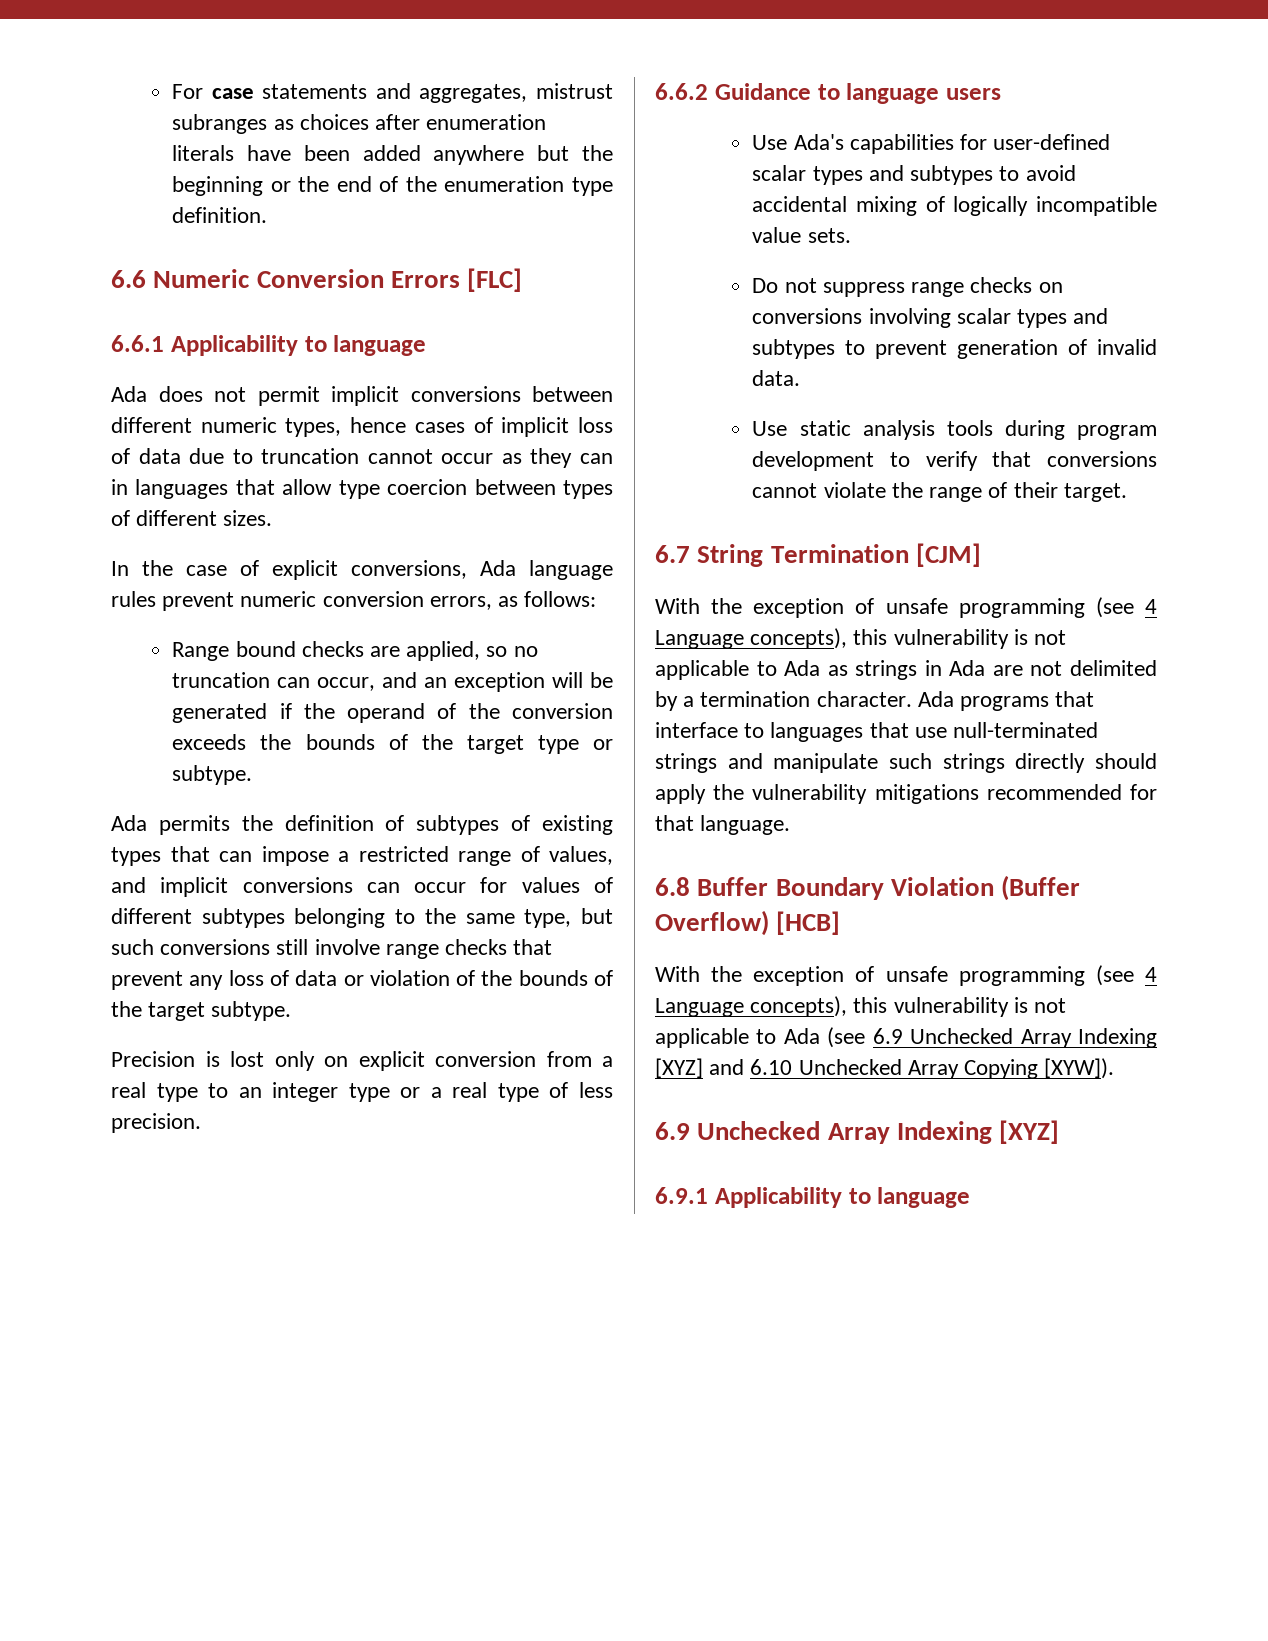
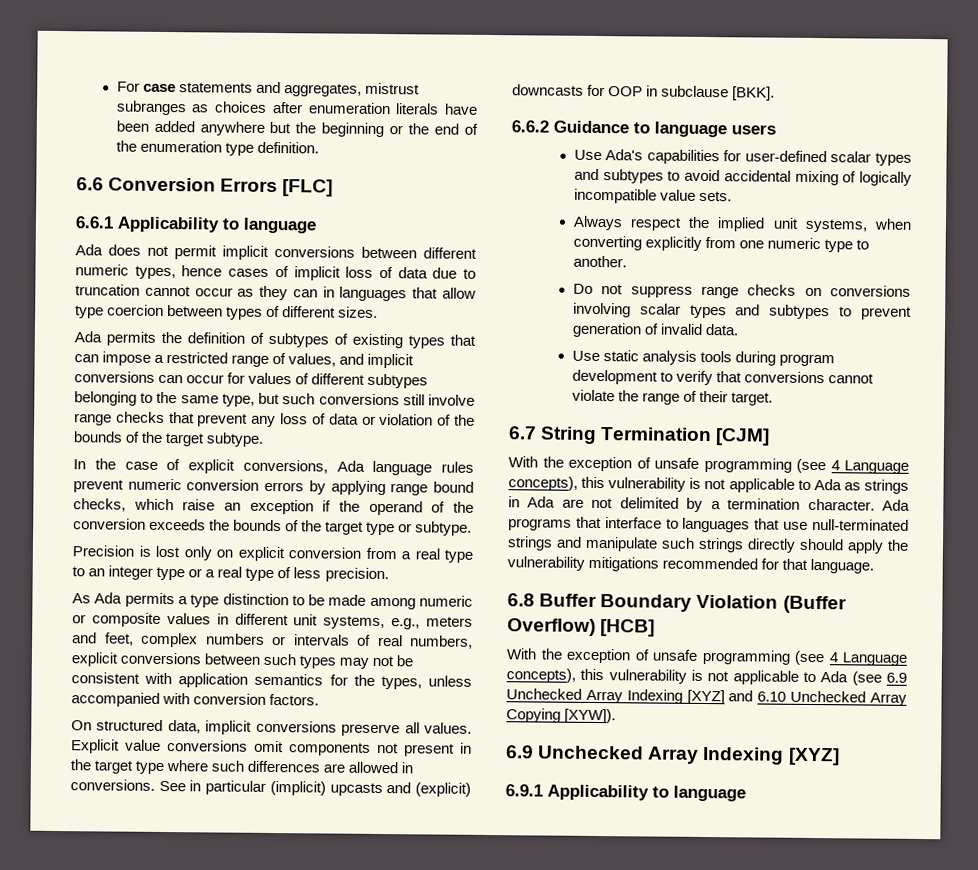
- 6.6 Numeric Conversion Errors [FLC]
+ 6.6 Conversion Errors [FLC]
- In the case of explicit conversions, Ada language rules prevent numeric conversion errors, as follows:
- Range bound checks are applied, so no truncation can occur, and an exception will be generated if the operand of the conversion exceeds the bounds of the target type or subtype.
+ In the case of explicit conversions, Ada language rules prevent numeric conversion errors by applying range bound checks, which raise an exception if the operand of the conversion exceeds the bounds of the target type or subtype.
+ As Ada permits a type distinction to be made among numeric or composite values in different unit systems, e.g., meters and feet, complex numbers or intervals of real numbers, explicit conversions between such types may not be consistent with application semantics for the types, unless accompanied with conversion factors.
+ On structured data, implicit conversions preserve all values. Explicit value conversions omit components not present in the target type where such differences are allowed in conversions. See in particular (implicit) upcasts and (explicit) downcasts for OOP in subclause [BKK].
+ Always respect the implied unit systems, when converting explicitly from one numeric type to another.

